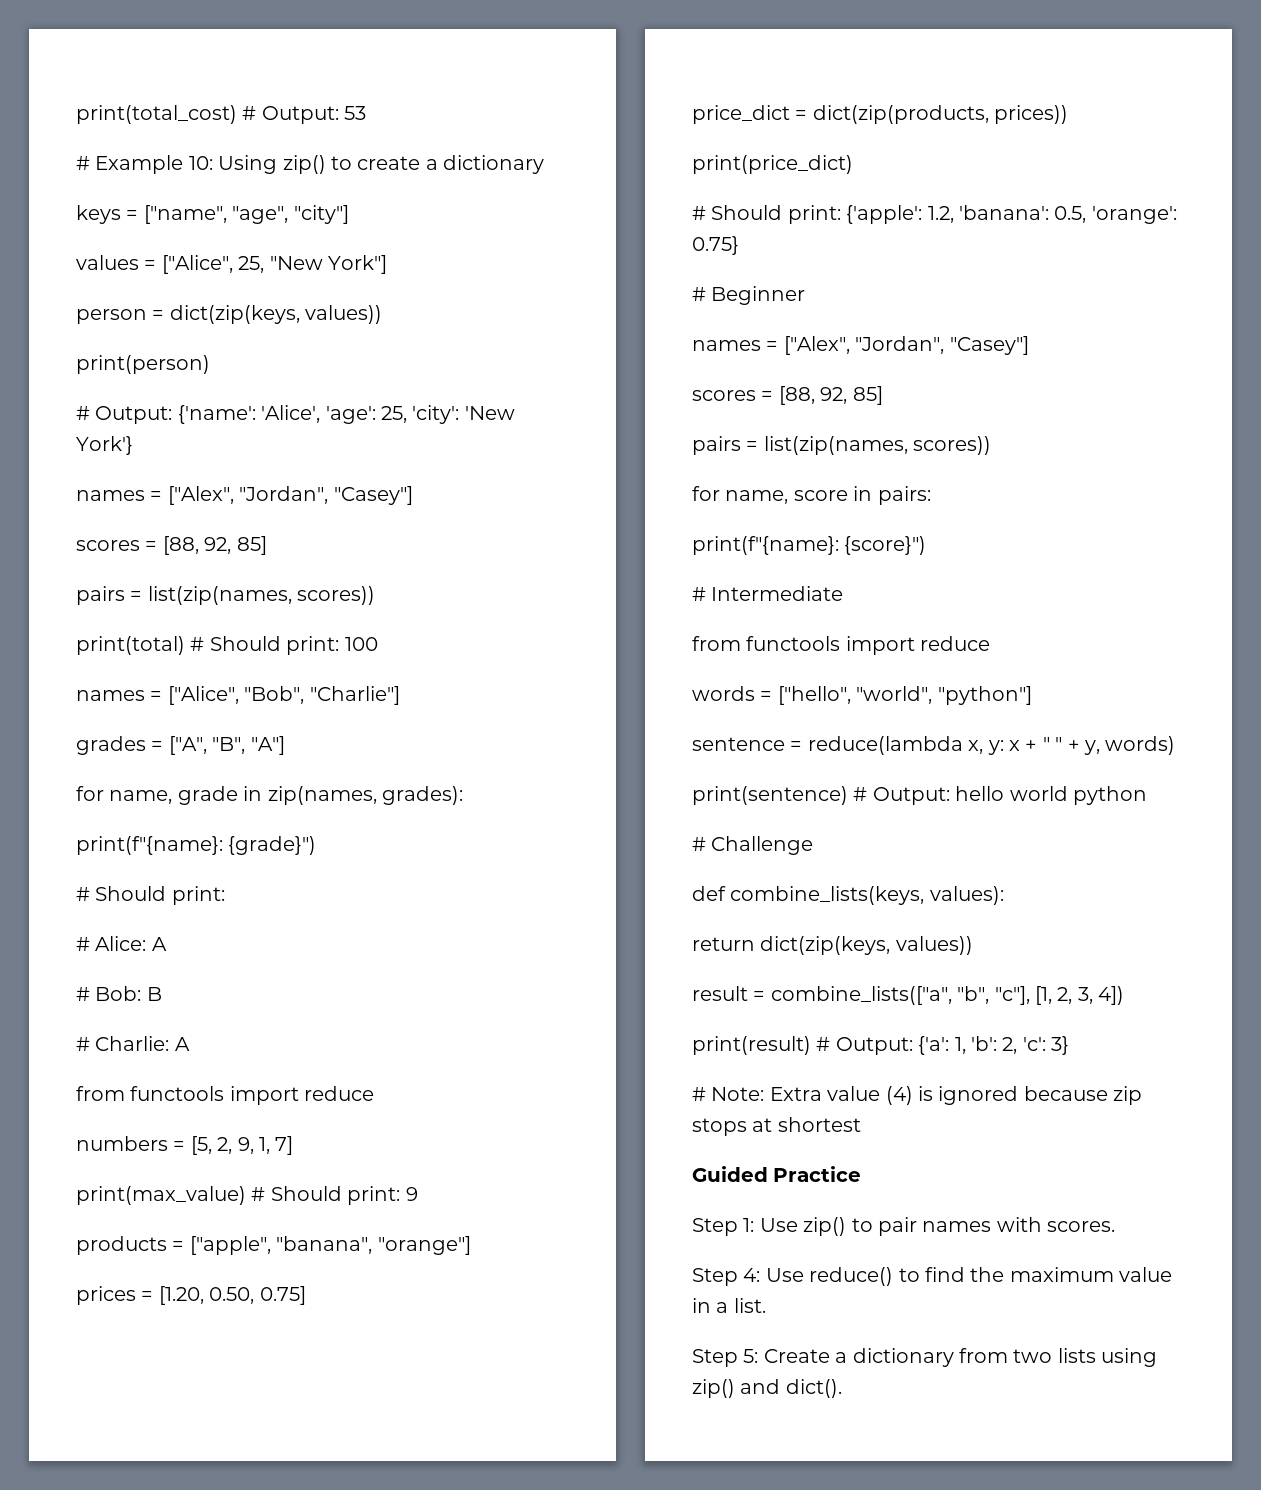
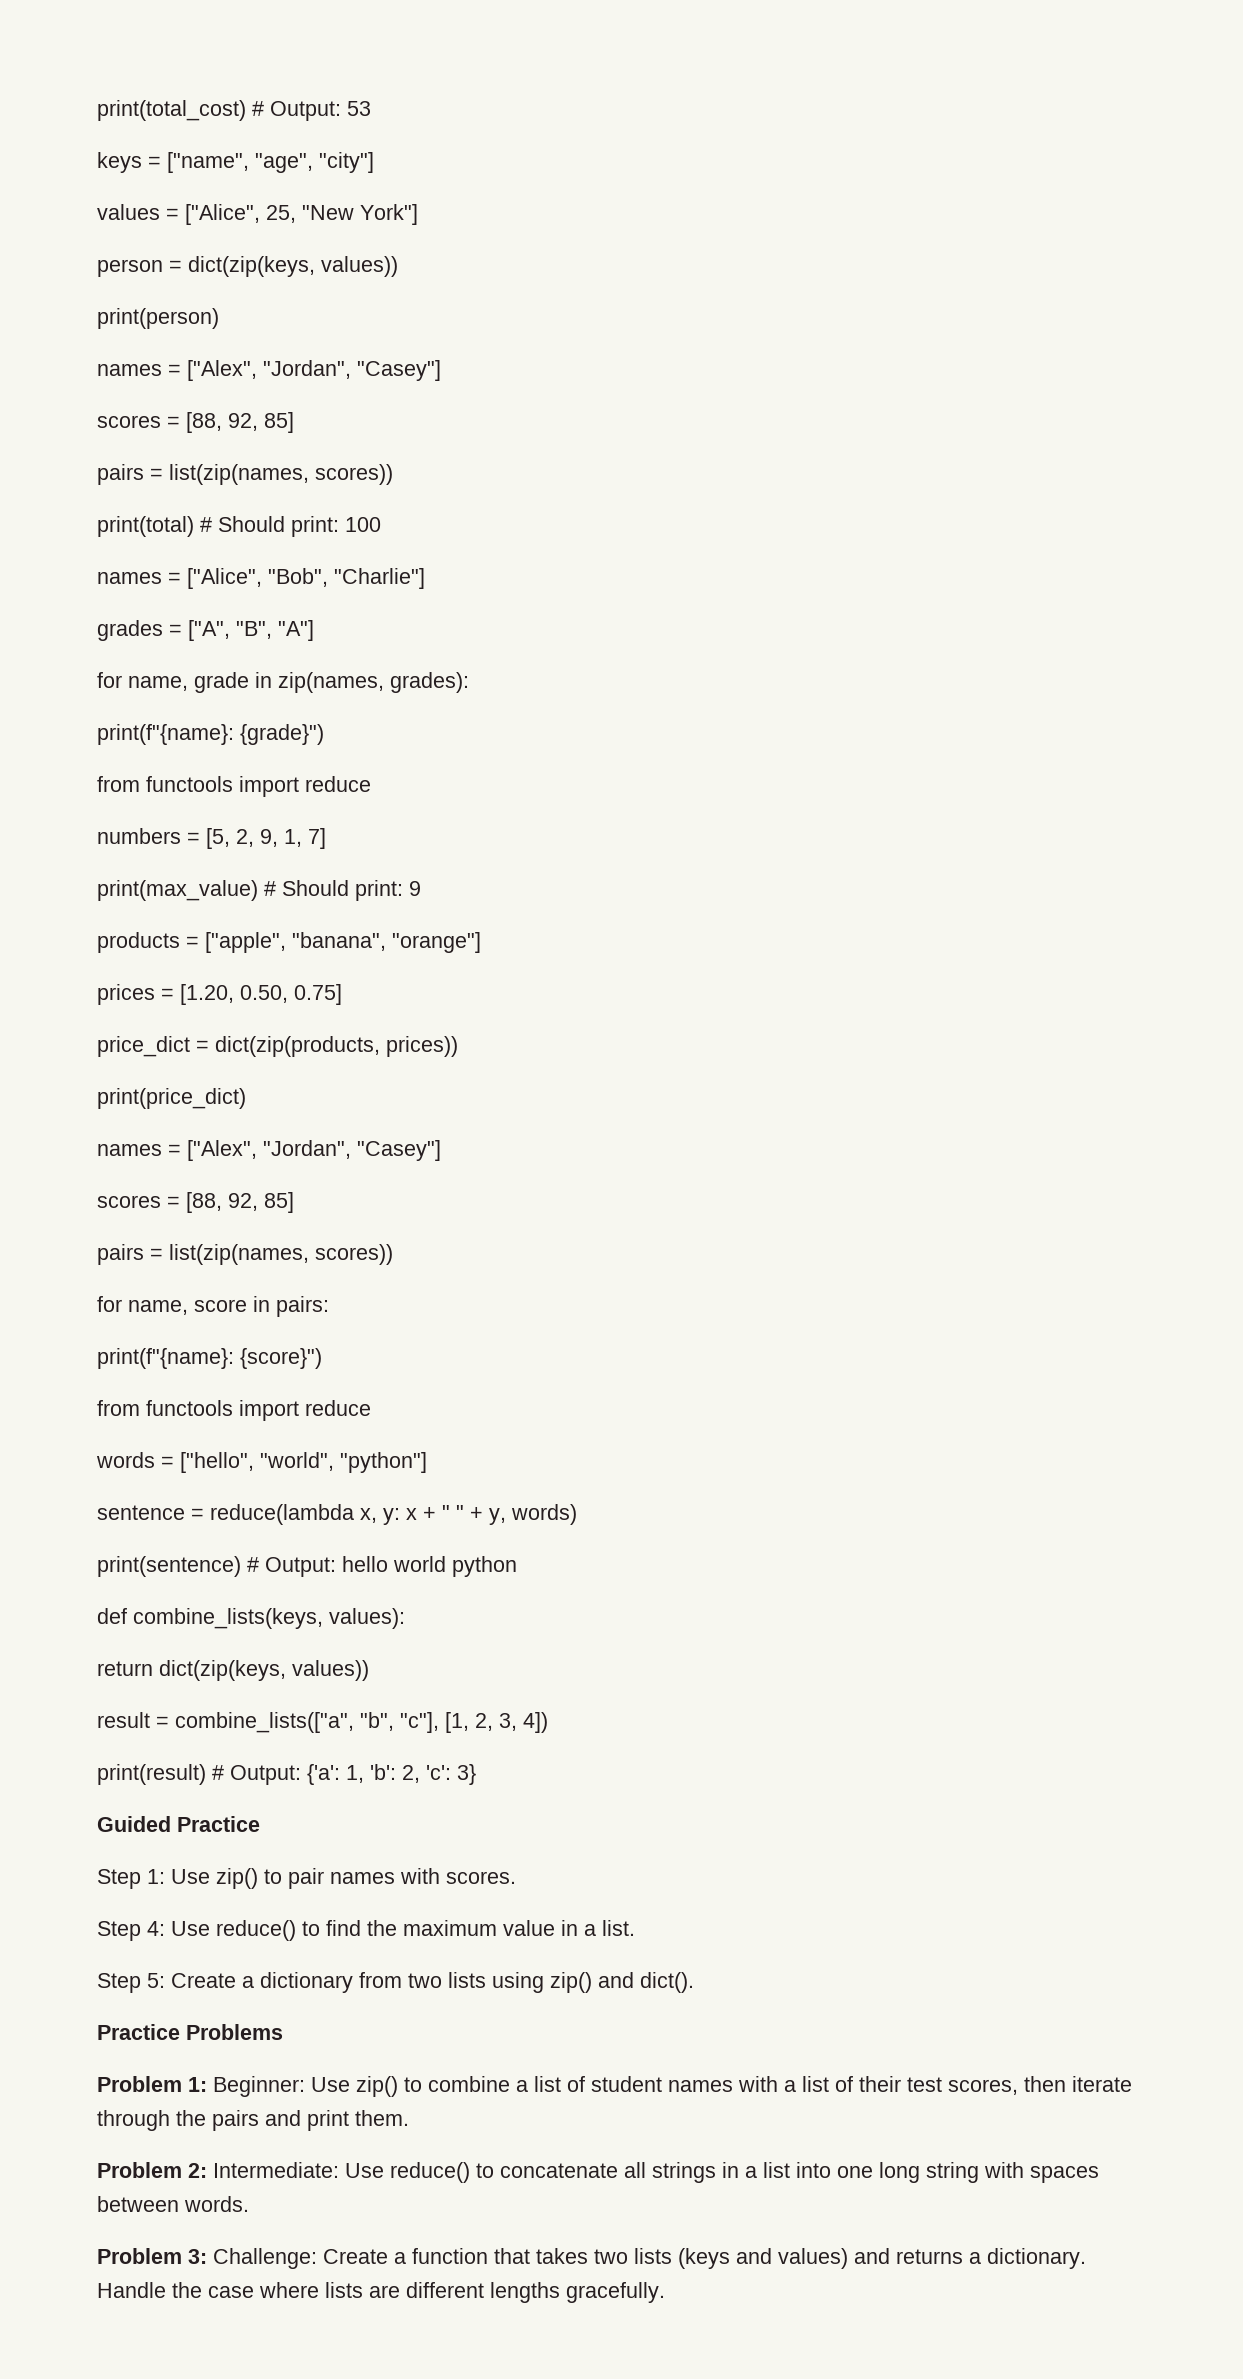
- # Example 10: Using zip() to create a dictionary
- # Output: {'name': 'Alice', 'age': 25, 'city': 'New York'}
  print(f"{name}: {grade}")
- # Should print:
- # Alice: A
- # Bob: B
- # Charlie: A
- # Should print: {'apple': 1.2, 'banana': 0.5, 'orange': 0.75}
- # Beginner
- # Intermediate
- # Challenge
- # Note: Extra value (4) is ignored because zip stops at shortest
+ Practice Problems
+ Problem 1: Beginner: Use zip() to combine a list of student names with a list of their test scores, then iterate through the pairs and print them.
+ Problem 2: Intermediate: Use reduce() to concatenate all strings in a list into one long string with spaces between words.
+ Problem 3: Challenge: Create a function that takes two lists (keys and values) and returns a dictionary. Handle the case where lists are different lengths gracefully.

